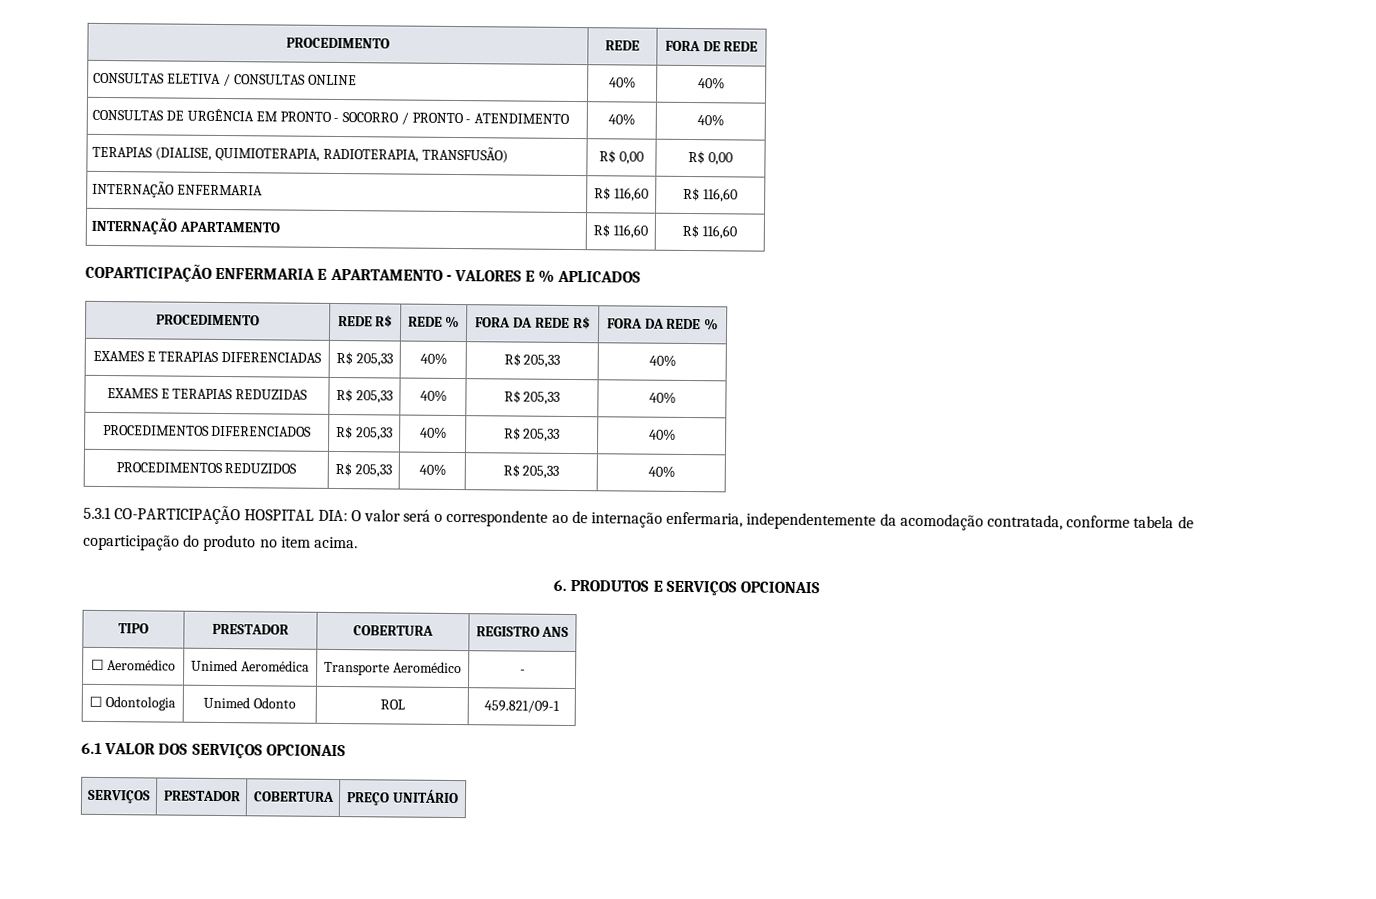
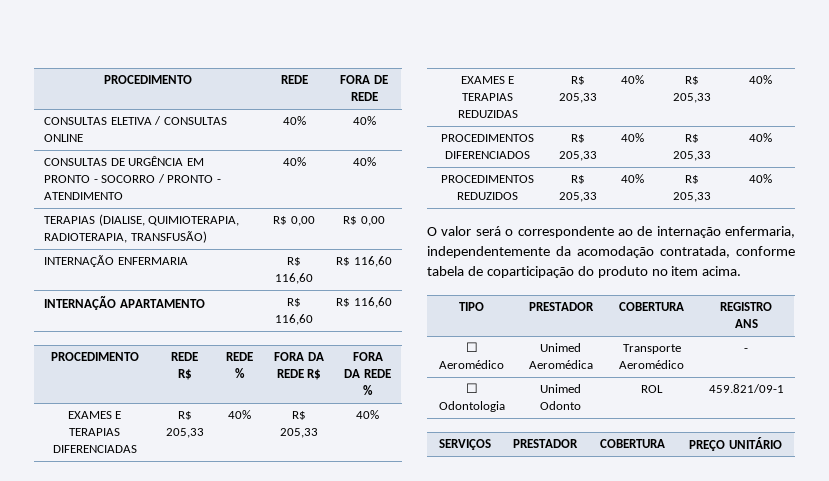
- COPARTICIPAÇÃO ENFERMARIA E APARTAMENTO - VALORES E % APLICADOS
- 5.3.1 CO-PARTICIPAÇÃO HOSPITAL DIA: O valor será o correspondente ao de internação enfermaria, independentemente da acomodação contratada, conforme tabela de coparticipação do produto no item acima.
+ O valor será o correspondente ao de internação enfermaria, independentemente da acomodação contratada, conforme tabela de coparticipação do produto no item acima.
- 6. PRODUTOS E SERVIÇOS OPCIONAIS
- 6.1 VALOR DOS SERVIÇOS OPCIONAIS

